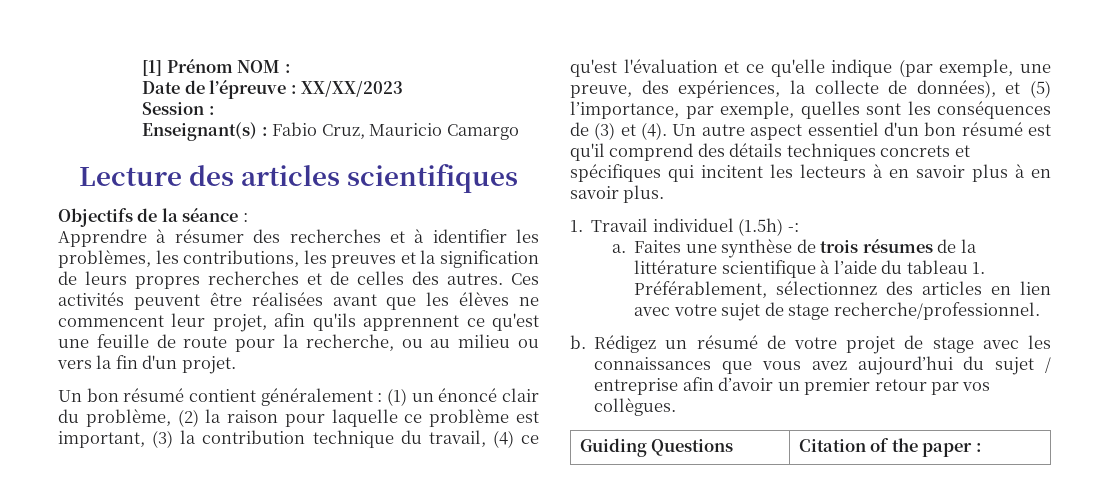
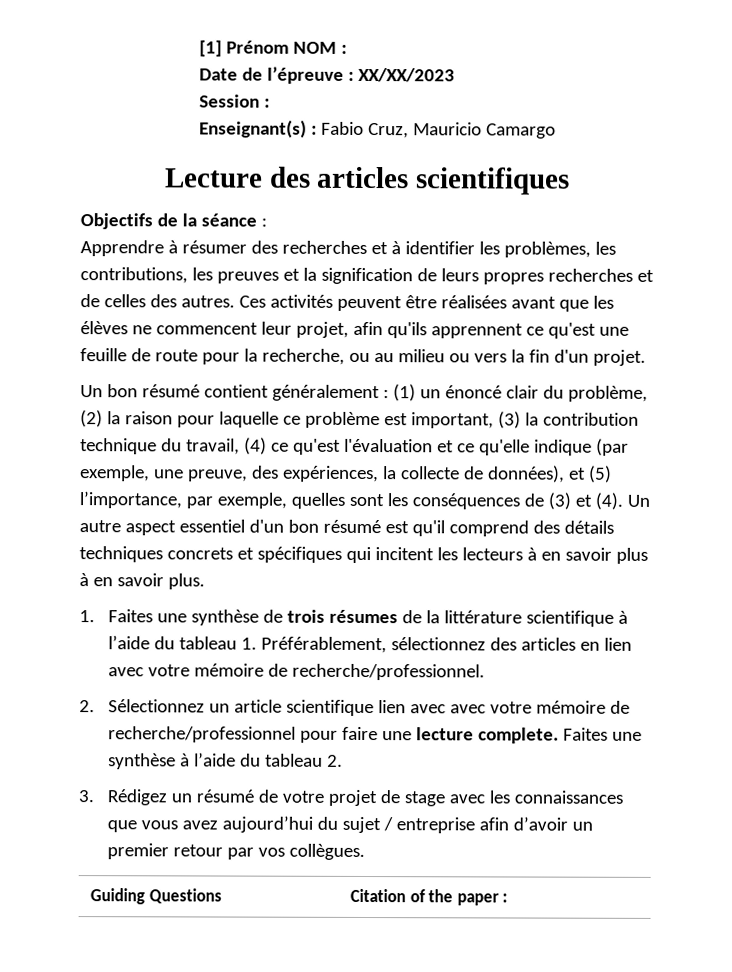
- 1. Travail individuel (1.5h) -:
- a. Faites une synthèse de trois résumes de la littérature scientifique à l’aide du tableau 1. Préférablement, sélectionnez des articles en lien avec votre sujet de stage recherche/professionnel.
- b. Rédigez un résumé de votre projet de stage avec les connaissances que vous avez aujourd’hui du sujet / entreprise afin d’avoir un premier retour par vos collègues.
+ 1. Faites une synthèse de trois résumes de la littérature scientifique à l’aide du tableau 1. Préférablement, sélectionnez des articles en lien avec votre mémoire de recherche/professionnel.
+ 2. Sélectionnez un article scientifique lien avec avec votre mémoire de recherche/professionnel pour faire une lecture complete. Faites une synthèse à l’aide du tableau 2.
+ 3. Rédigez un résumé de votre projet de stage avec les connaissances que vous avez aujourd’hui du sujet / entreprise afin d’avoir un premier retour par vos collègues.

